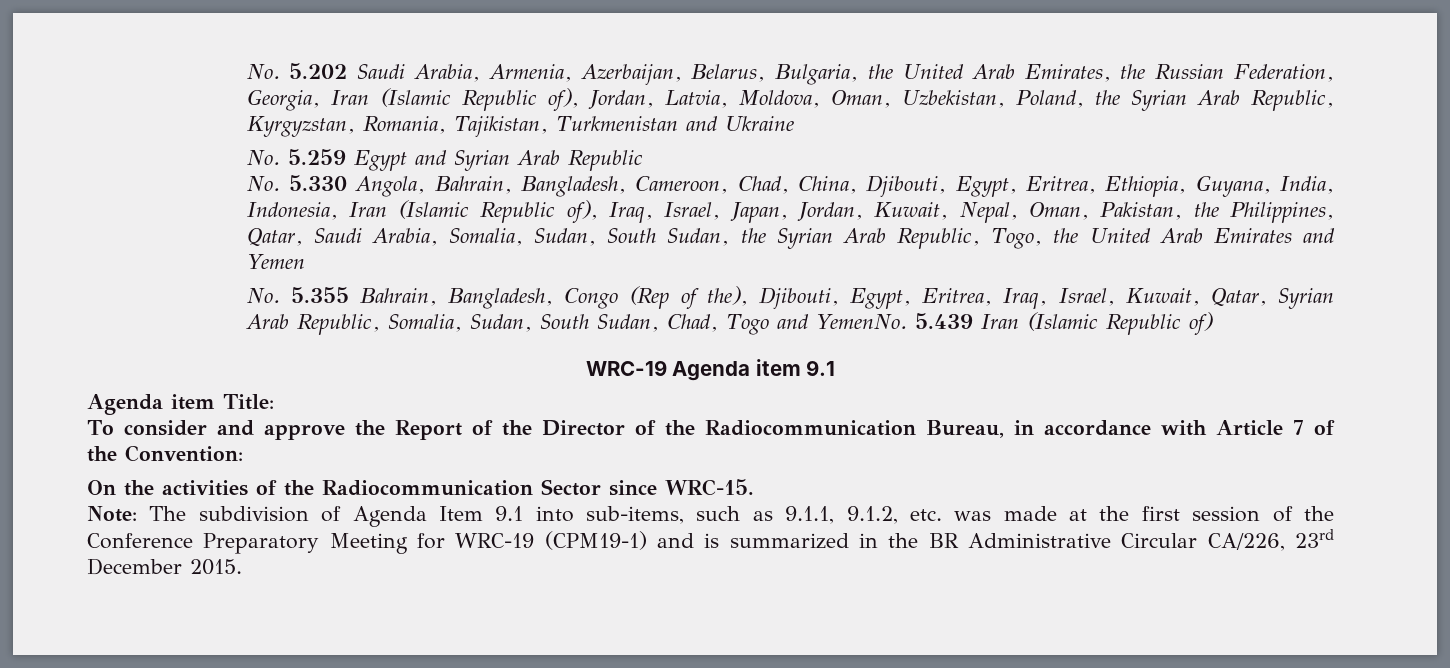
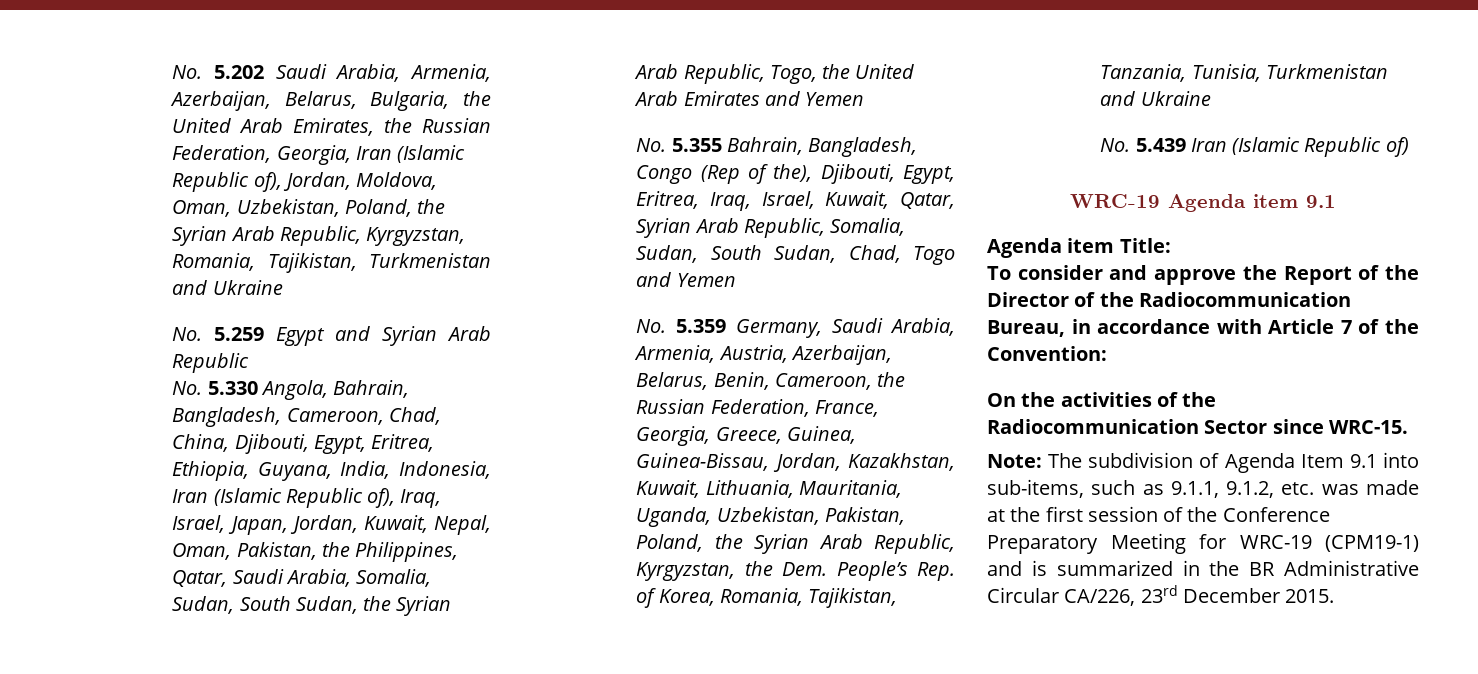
- No. 5.202 Saudi Arabia, Armenia, Azerbaijan, Belarus, Bulgaria, the United Arab Emirates, the Russian Federation, Georgia, Iran (Islamic Republic of), Jordan, Latvia, Moldova, Oman, Uzbekistan, Poland, the Syrian Arab Republic, Kyrgyzstan, Romania, Tajikistan, Turkmenistan and Ukraine
+ No. 5.202 Saudi Arabia, Armenia, Azerbaijan, Belarus, Bulgaria, the United Arab Emirates, the Russian Federation, Georgia, Iran (Islamic Republic of), Jordan, Moldova, Oman, Uzbekistan, Poland, the Syrian Arab Republic, Kyrgyzstan, Romania, Tajikistan, Turkmenistan and Ukraine
- No. 5.355 Bahrain, Bangladesh, Congo (Rep of the), Djibouti, Egypt, Eritrea, Iraq, Israel, Kuwait, Qatar, Syrian Arab Republic, Somalia, Sudan, South Sudan, Chad, Togo and YemenNo. 5.439 Iran (Islamic Republic of)
+ No. 5.355 Bahrain, Bangladesh, Congo (Rep of the), Djibouti, Egypt, Eritrea, Iraq, Israel, Kuwait, Qatar, Syrian Arab Republic, Somalia, Sudan, South Sudan, Chad, Togo and Yemen
+ No. 5.359 Germany, Saudi Arabia, Armenia, Austria, Azerbaijan, Belarus, Benin, Cameroon, the Russian Federation, France, Georgia, Greece, Guinea, Guinea-Bissau, Jordan, Kazakhstan, Kuwait, Lithuania, Mauritania, Uganda, Uzbekistan, Pakistan, Poland, the Syrian Arab Republic, Kyrgyzstan, the Dem. People’s Rep. of Korea, Romania, Tajikistan, Tanzania, Tunisia, Turkmenistan and Ukraine
+ No. 5.439 Iran (Islamic Republic of)

